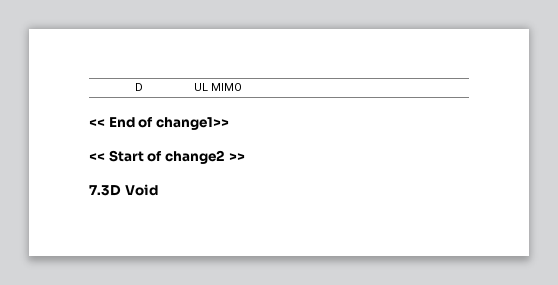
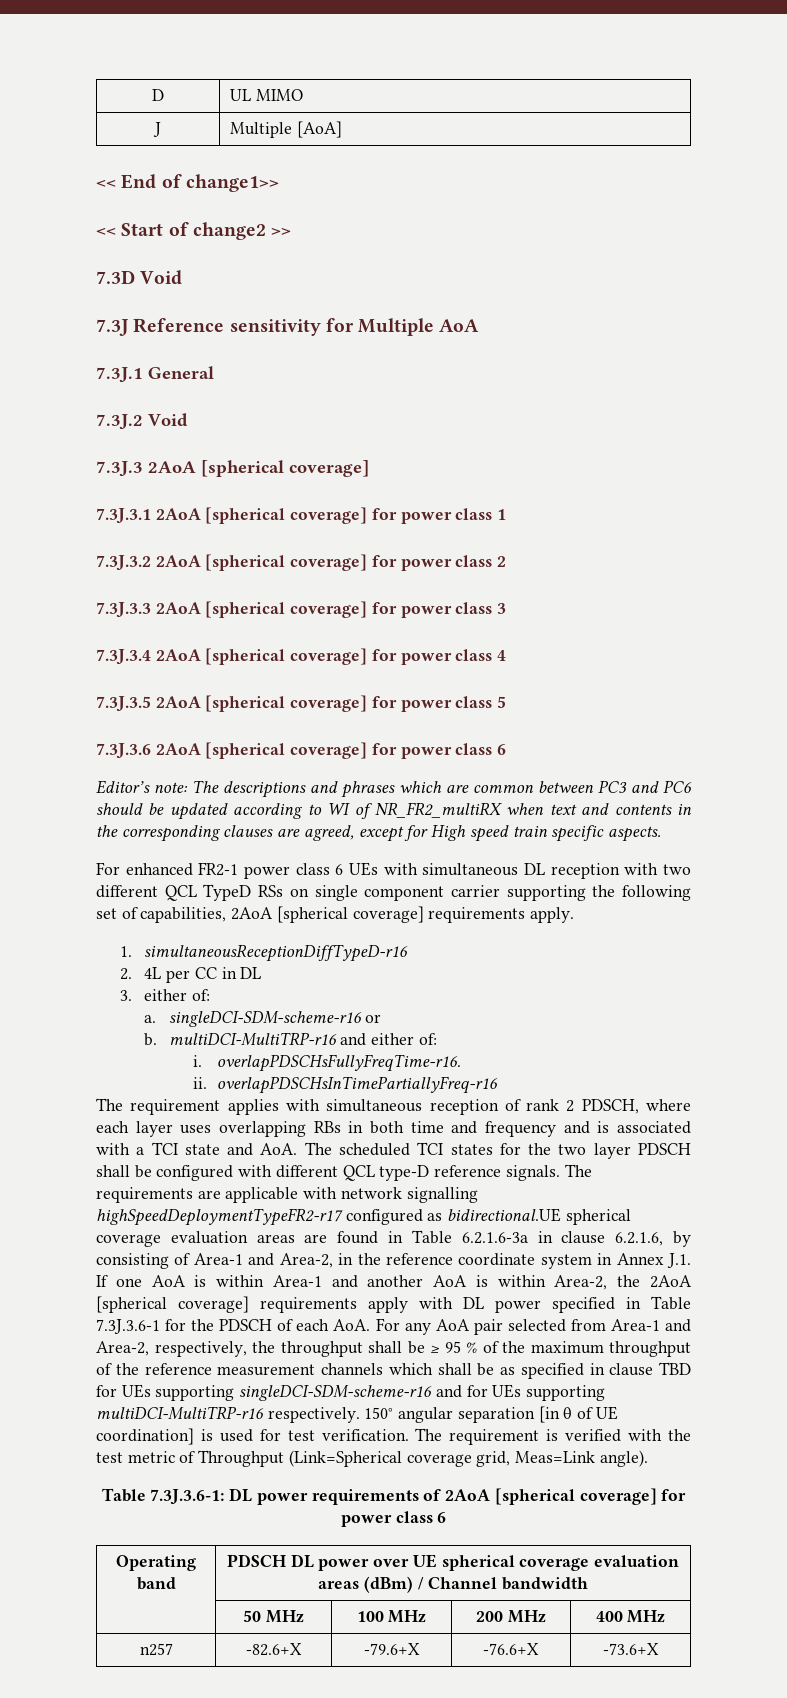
+ J | Multiple [AoA]
+ 7.3J Reference sensitivity for Multiple AoA
+ 7.3J.1 General
+ 7.3J.2 Void
+ 7.3J.3 2AoA [spherical coverage]
+ 7.3J.3.1 2AoA [spherical coverage] for power class 1
+ 7.3J.3.2 2AoA [spherical coverage] for power class 2
+ 7.3J.3.3 2AoA [spherical coverage] for power class 3
+ 7.3J.3.4 2AoA [spherical coverage] for power class 4
+ 7.3J.3.5 2AoA [spherical coverage] for power class 5
+ 7.3J.3.6 2AoA [spherical coverage] for power class 6
+ Editor’s note: The descriptions and phrases which are common between PC3 and PC6 should be updated according to WI of NR_FR2_multiRX when text and contents in the corresponding clauses are agreed, except for High speed train specific aspects.
+ For enhanced FR2-1 power class 6 UEs with simultaneous DL reception with two different QCL TypeD RSs on single component carrier supporting the following set of capabilities, 2AoA [spherical coverage] requirements apply.
+ 1. simultaneousReceptionDiffTypeD-r16
+ 2. 4L per CC in DL
+ 3. either of:
+ a. singleDCI-SDM-scheme-r16 or
+ b. multiDCI-MultiTRP-r16 and either of:
+ i. overlapPDSCHsFullyFreqTime-r16.
+ ii. overlapPDSCHsInTimePartiallyFreq-r16
+ The requirement applies with simultaneous reception of rank 2 PDSCH, where each layer uses overlapping RBs in both time and frequency and is associated with a TCI state and AoA. The scheduled TCI states for the two layer PDSCH shall be configured with different QCL type-D reference signals. The requirements are applicable with network signalling highSpeedDeploymentTypeFR2-r17 configured as bidirectional.UE spherical coverage evaluation areas are found in Table 6.2.1.6-3a in clause 6.2.1.6, by consisting of Area-1 and Area-2, in the reference coordinate system in Annex J.1. If one AoA is within Area-1 and another AoA is within Area-2, the 2AoA [spherical coverage] requirements apply with DL power specified in Table 7.3J.3.6-1 for the PDSCH of each AoA. For any AoA pair selected from Area-1 and Area-2, respectively, the throughput shall be ≥ 95 % of the maximum throughput of the reference measurement channels which shall be as specified in clause TBD for UEs supporting singleDCI-SDM-scheme-r16 and for UEs supporting multiDCI-MultiTRP-r16 respectively. 150° angular separation [in θ of UE coordination] is used for test verification. The requirement is verified with the test metric of Throughput (Link=Spherical coverage grid, Meas=Link angle).
+ Table 7.3J.3.6-1: DL power requirements of 2AoA [spherical coverage] for power class 6
+ Operating band | PDSCH DL power over UE spherical coverage evaluation areas (dBm) / Channel bandwidth
+ | 50 MHz | 100 MHz | 200 MHz | 400 MHz
+ n257 | -82.6+X | -79.6+X | -76.6+X | -73.6+X

